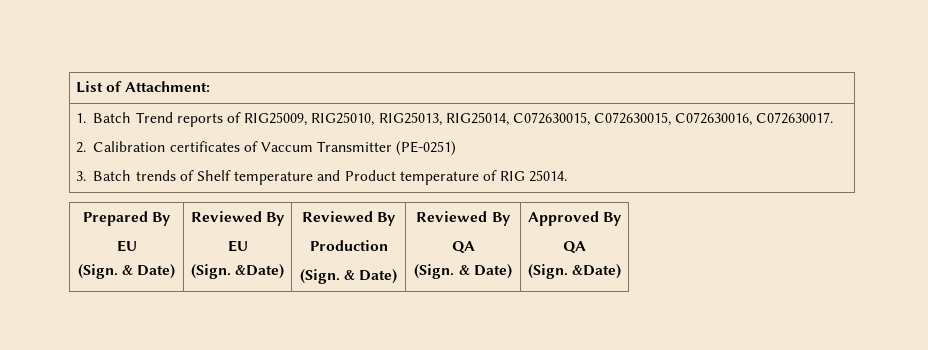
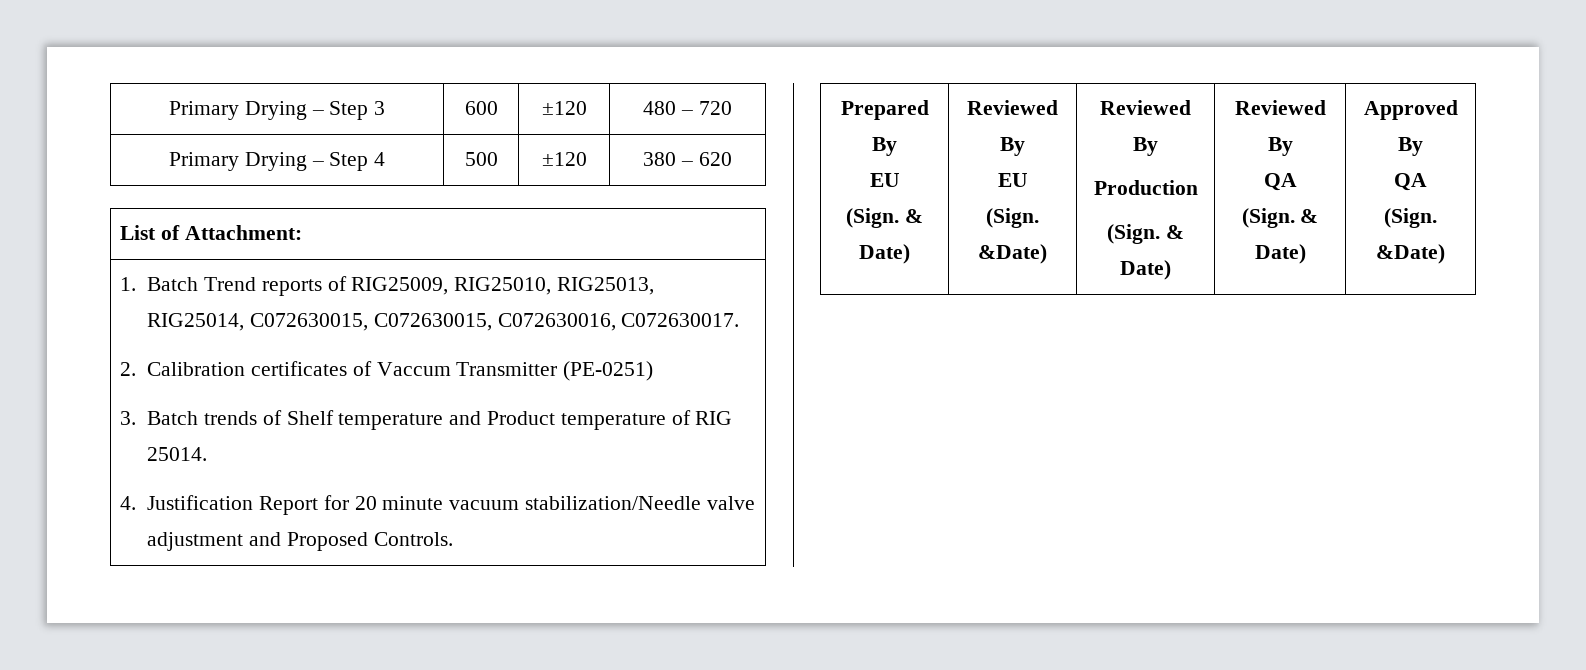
+ Primary Drying – Step 3 | 600 | ±120 | 480 – 720
+ Primary Drying – Step 4 | 500 | ±120 | 380 – 620
+ 4. Justification Report for 20 minute vacuum stabilization/Needle valve adjustment and Proposed Controls.

